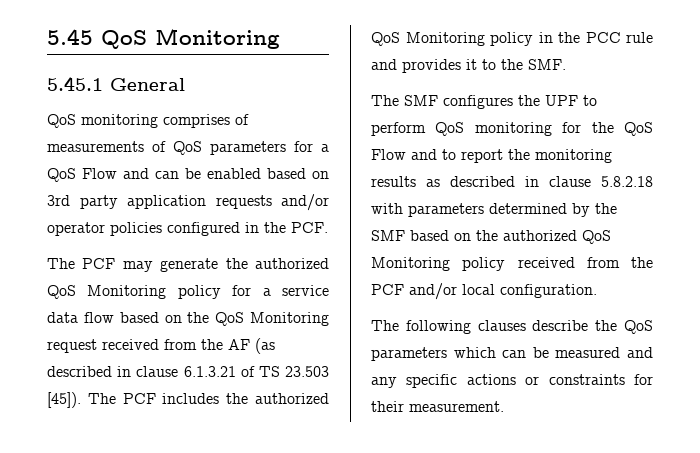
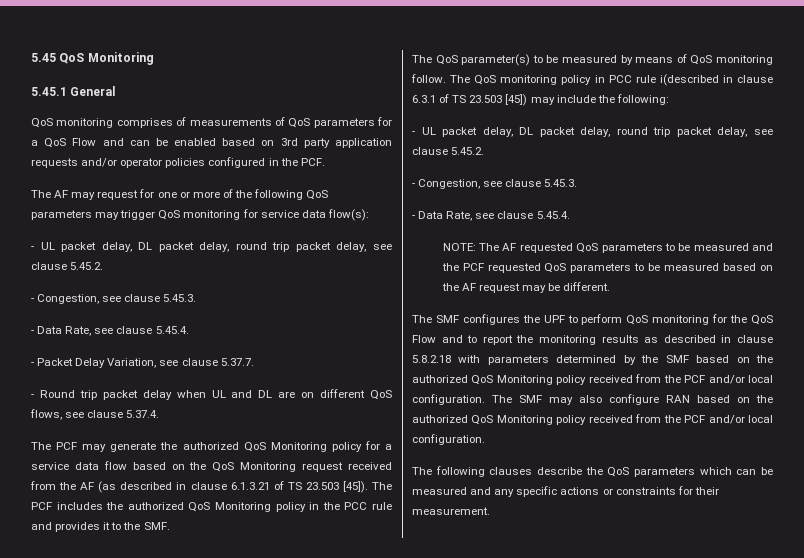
+ The AF may request for one or more of the following QoS parameters may trigger QoS monitoring for service data flow(s):
+ - UL packet delay, DL packet delay, round trip packet delay, see clause 5.45.2.
+ - Congestion, see clause 5.45.3.
+ - Data Rate, see clause 5.45.4.
+ - Packet Delay Variation, see clause 5.37.7.
+ - Round trip packet delay when UL and DL are on different QoS flows, see clause 5.37.4.
+ The QoS parameter(s) to be measured by means of QoS monitoring follow. The QoS monitoring policy in PCC rule i(described in clause 6.3.1 of TS 23.503 [45]) may include the following:
+ - UL packet delay, DL packet delay, round trip packet delay, see clause 5.45.2.
+ - Congestion, see clause 5.45.3.
+ - Data Rate, see clause 5.45.4.
+ NOTE: The AF requested QoS parameters to be measured and the PCF requested QoS parameters to be measured based on the AF request may be different.
+ The SMF may also configure RAN based on the authorized QoS Monitoring policy received from the PCF and/or local configuration.

